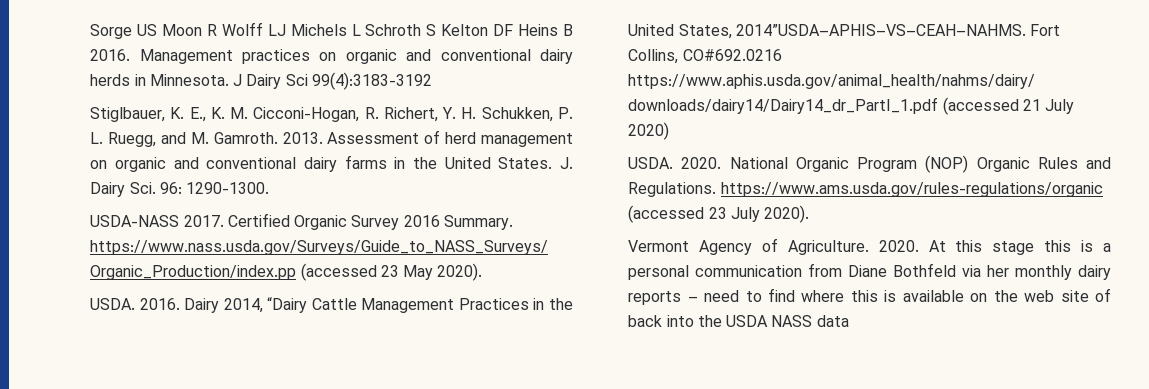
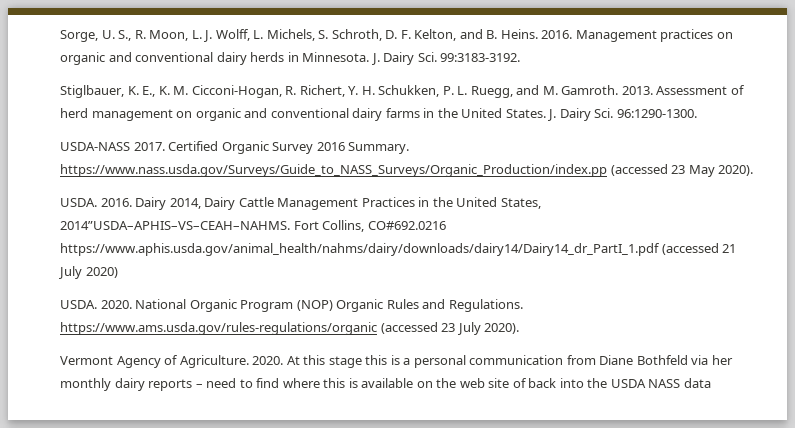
- Sorge US Moon R Wolff LJ Michels L Schroth S Kelton DF Heins B 2016.
+ Sorge, U. S., R. Moon, L. J. Wolff, L. Michels, S. Schroth, D. F. Kelton, and B. Heins. 2016.
- J Dairy Sci 99(4):3183-3192
+ J. Dairy Sci. 99:3183-3192.
- J. Dairy Sci. 96: 1290-1300.
+ J. Dairy Sci. 96:1290-1300.
- Dairy 2014, “Dairy Cattle Management Practices in the United States, 2014”USDA–APHIS–VS–CEAH–NAHMS.
+ Dairy 2014, Dairy Cattle Management Practices in the United States, 2014”USDA–APHIS–VS–CEAH–NAHMS.

